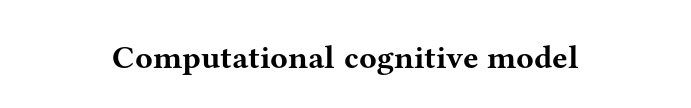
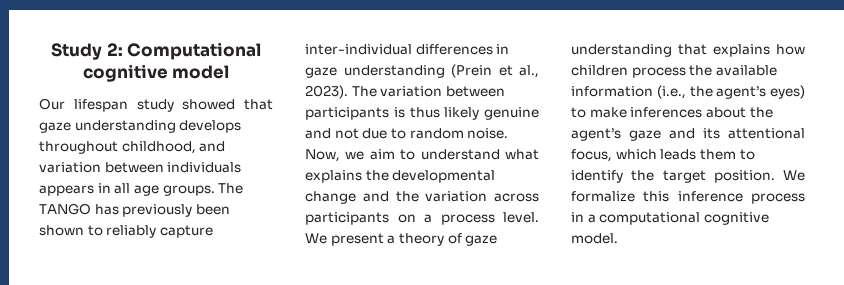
- Computational cognitive model
+ Study 2: Computational cognitive model
+ Our lifespan study showed that gaze understanding develops throughout childhood, and variation between individuals appears in all age groups. The TANGO has previously been shown to reliably capture inter-individual differences in gaze understanding (Prein et al., 2023). The variation between participants is thus likely genuine and not due to random noise. Now, we aim to understand what explains the developmental change and the variation across participants on a process level. We present a theory of gaze understanding that explains how children process the available information (i.e., the agent’s eyes) to make inferences about the agent’s gaze and its attentional focus, which leads them to identify the target position. We formalize this inference process in a computational cognitive model.

